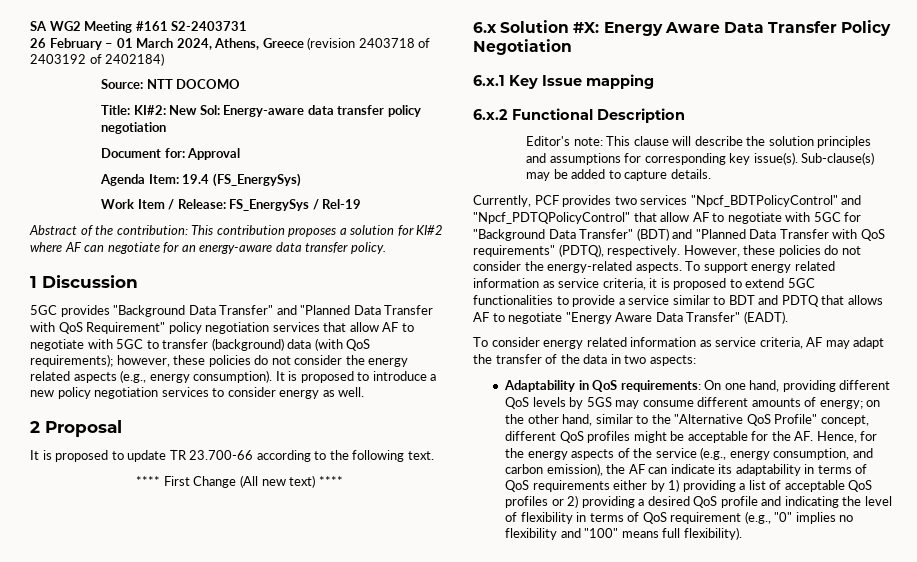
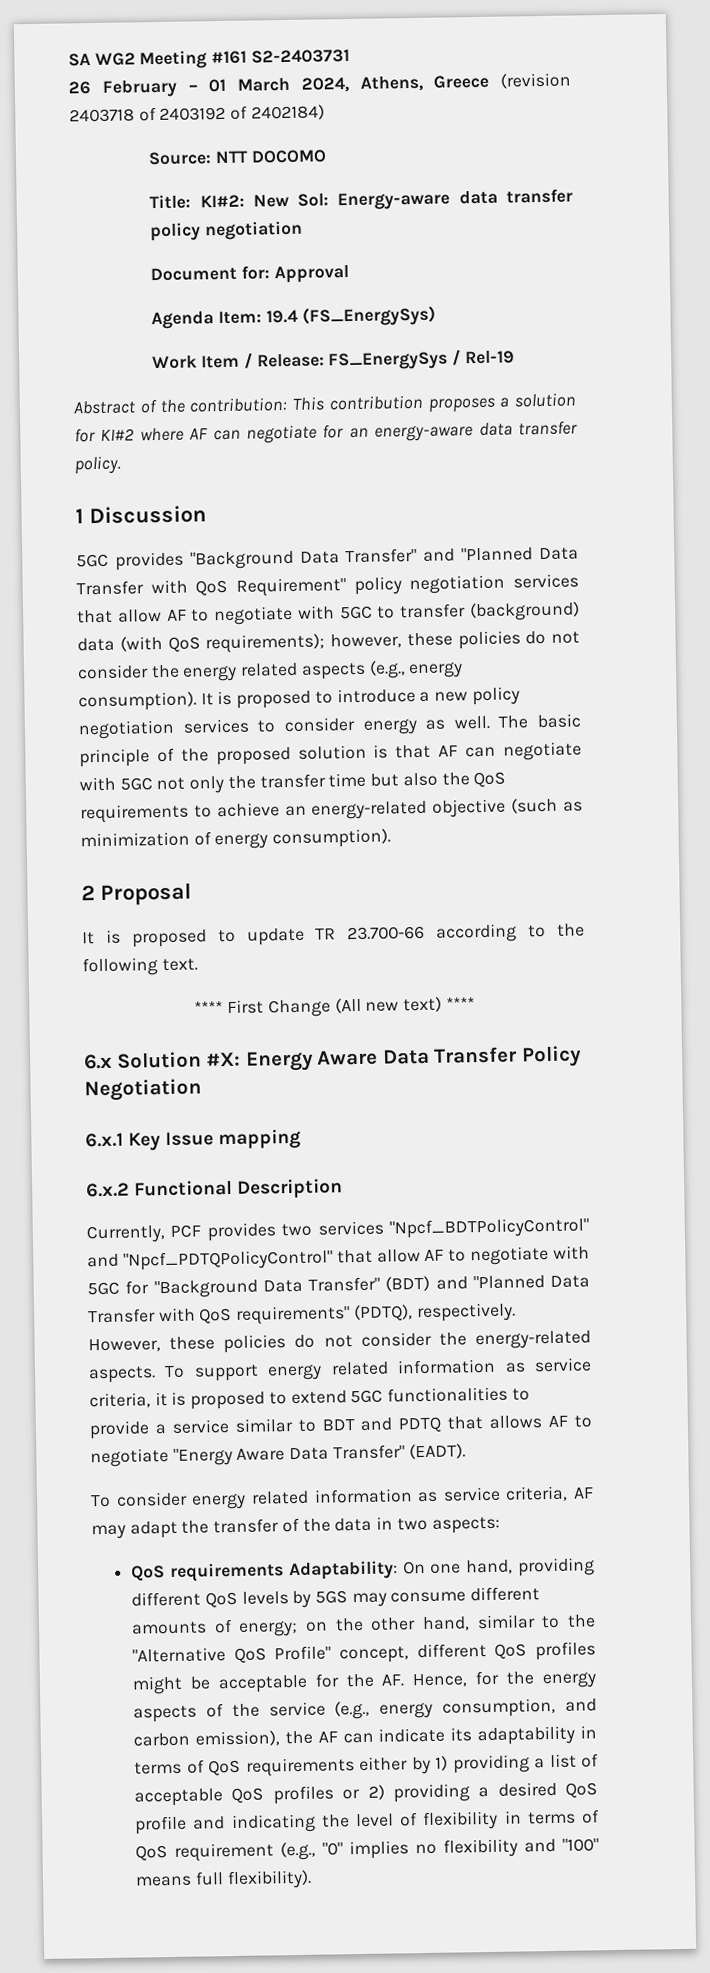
+ The basic principle of the proposed solution is that AF can negotiate with 5GC not only the transfer time but also the QoS requirements to achieve an energy-related objective (such as minimization of energy consumption).
- Editor's note: This clause will describe the solution principles and assumptions for corresponding key issue(s). Sub-clause(s) may be added to capture details.
- Adaptability in QoS requirements:
+ QoS requirements Adaptability:

